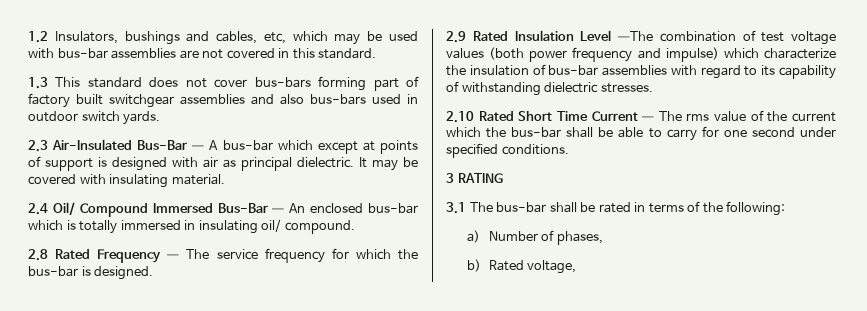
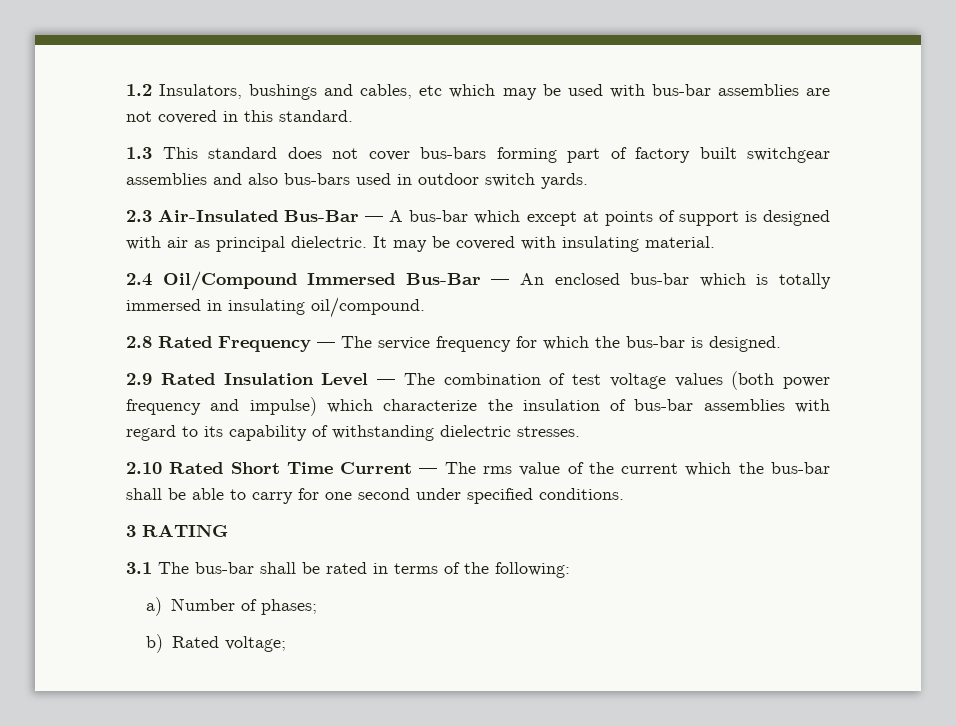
- 1.2 Insulators, bushings and cables, etc, which may be used with bus-bar assemblies are not covered in this standard.
+ 1.2 Insulators, bushings and cables, etc which may be used with bus-bar assemblies are not covered in this standard.
- 2.4 Oil/ Compound Immersed Bus-Bar — An enclosed bus-bar which is totally immersed in insulating oil/ compound.
+ 2.4 Oil/Compound Immersed Bus-Bar — An enclosed bus-bar which is totally immersed in insulating oil/compound.
- 2.9 Rated Insulation Level —The combination of test voltage values (both power frequency and impulse) which characterize the insulation of bus-bar assemblies with regard to its capability of withstanding dielectric stresses.
+ 2.9 Rated Insulation Level — The combination of test voltage values (both power frequency and impulse) which characterize the insulation of bus-bar assemblies with regard to its capability of withstanding dielectric stresses.
- a) Number of phases,
+ a) Number of phases;
- b) Rated voltage,
+ b) Rated voltage;

